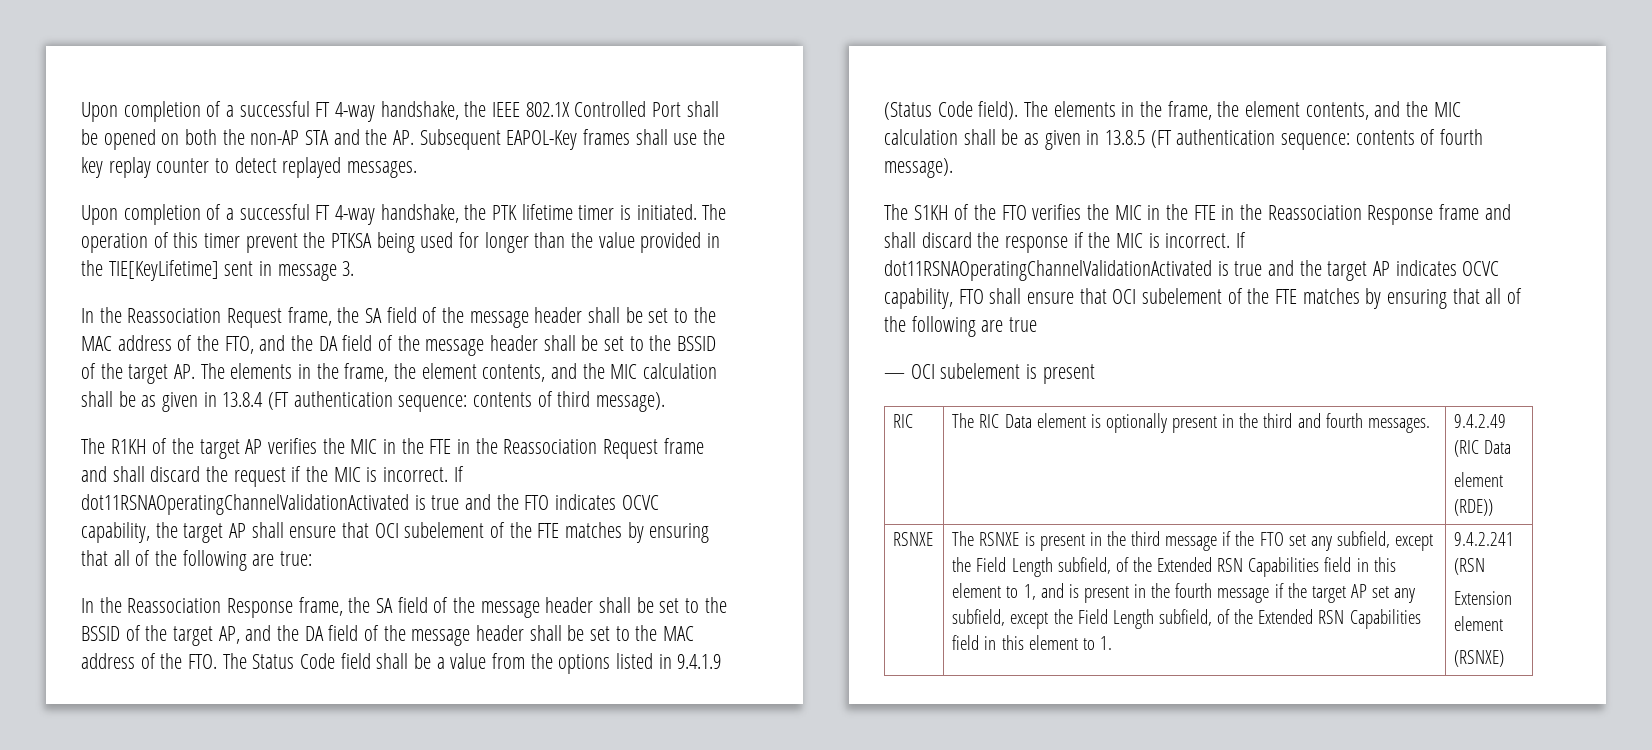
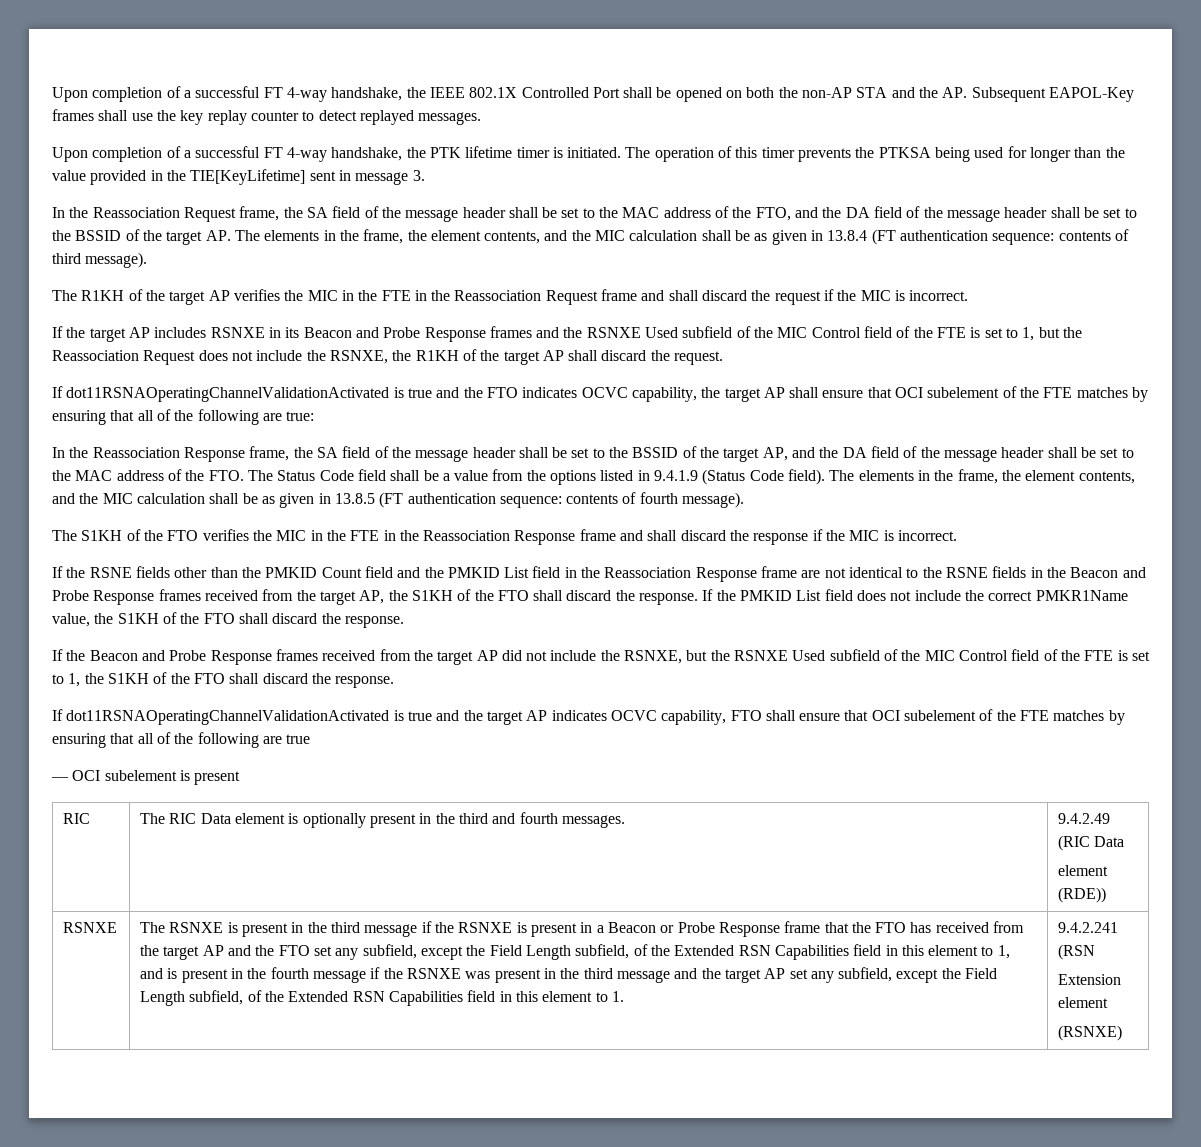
- The operation of this timer prevent the PTKSA being used for longer than the value provided in the TIE[KeyLifetime] sent in message 3.
+ The operation of this timer prevents the PTKSA being used for longer than the value provided in the TIE[KeyLifetime] sent in message 3.
- The R1KH of the target AP verifies the MIC in the FTE in the Reassociation Request frame and shall discard the request if the MIC is incorrect. If dot11RSNAOperatingChannelValidationActivated is true and the FTO indicates OCVC capability, the target AP shall ensure that OCI subelement of the FTE matches by ensuring that all of the following are true:
+ The R1KH of the target AP verifies the MIC in the FTE in the Reassociation Request frame and shall discard the request if the MIC is incorrect.
+ If the target AP includes RSNXE in its Beacon and Probe Response frames and the RSNXE Used subfield of the MIC Control field of the FTE is set to 1, but the Reassociation Request does not include the RSNXE, the R1KH of the target AP shall discard the request.
+ If dot11RSNAOperatingChannelValidationActivated is true and the FTO indicates OCVC capability, the target AP shall ensure that OCI subelement of the FTE matches by ensuring that all of the following are true:
- The S1KH of the FTO verifies the MIC in the FTE in the Reassociation Response frame and shall discard the response if the MIC is incorrect. If dot11RSNAOperatingChannelValidationActivated is true and the target AP indicates OCVC capability, FTO shall ensure that OCI subelement of the FTE matches by ensuring that all of the following are true
+ The S1KH of the FTO verifies the MIC in the FTE in the Reassociation Response frame and shall discard the response if the MIC is incorrect.
+ If the RSNE fields other than the PMKID Count field and the PMKID List field in the Reassociation Response frame are not identical to the RSNE fields in the Beacon and Probe Response frames received from the target AP, the S1KH of the FTO shall discard the response. If the PMKID List field does not include the correct PMKR1Name value, the S1KH of the FTO shall discard the response.
+ If the Beacon and Probe Response frames received from the target AP did not include the RSNXE, but the RSNXE Used subfield of the MIC Control field of the FTE is set to 1, the S1KH of the FTO shall discard the response.
+ If dot11RSNAOperatingChannelValidationActivated is true and the target AP indicates OCVC capability, FTO shall ensure that OCI subelement of the FTE matches by ensuring that all of the following are true
- The RSNXE is present in the third message if the FTO set any subfield, except the Field Length subfield, of the Extended RSN Capabilities field in this element to 1, and is present in the fourth message if the target AP set any subfield, except the Field Length subfield, of the Extended RSN Capabilities field in this element to 1.
+ The RSNXE is present in the third message if the RSNXE is present in a Beacon or Probe Response frame that the FTO has received from the target AP and the FTO set any subfield, except the Field Length subfield, of the Extended RSN Capabilities field in this element to 1, and is present in the fourth message if the RSNXE was present in the third message and the target AP set any subfield, except the Field Length subfield, of the Extended RSN Capabilities field in this element to 1.

